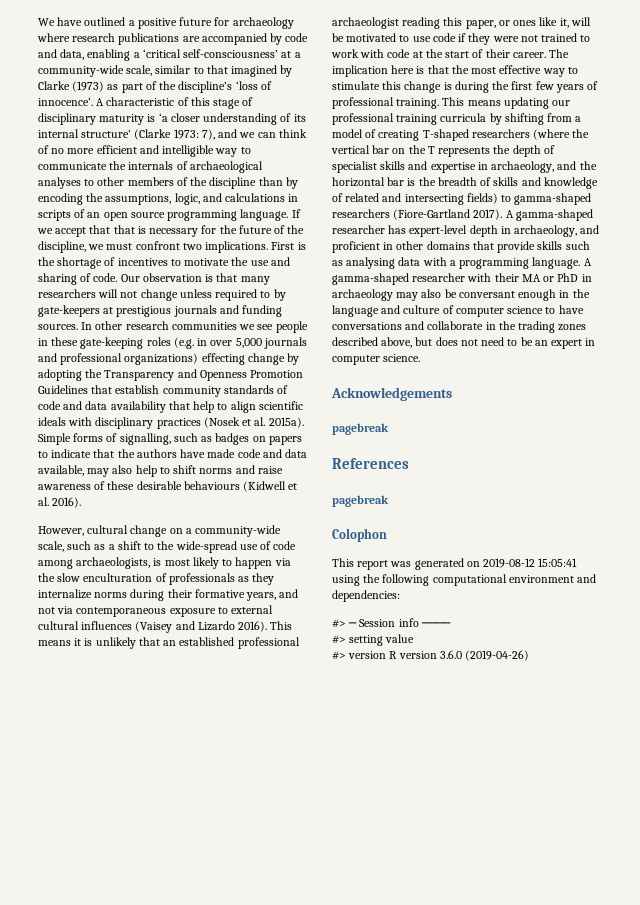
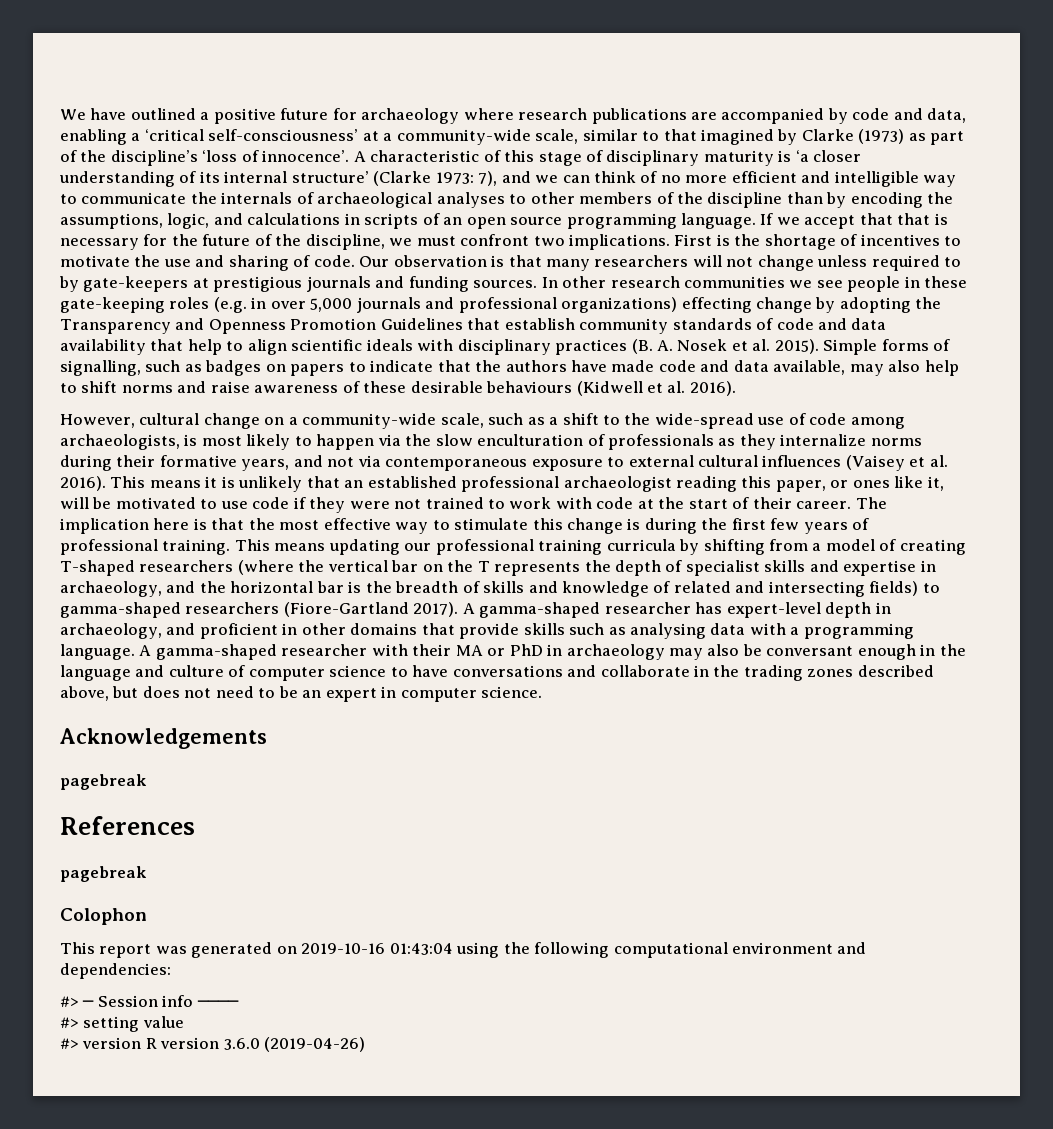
- In other research communities we see people in these gate-keeping roles (e.g. in over 5,000 journals and professional organizations) effecting change by adopting the Transparency and Openness Promotion Guidelines that establish community standards of code and data availability that help to align scientific ideals with disciplinary practices (Nosek et al. 2015a).
+ In other research communities we see people in these gate-keeping roles (e.g. in over 5,000 journals and professional organizations) effecting change by adopting the Transparency and Openness Promotion Guidelines that establish community standards of code and data availability that help to align scientific ideals with disciplinary practices (B. A. Nosek et al. 2015).
- However, cultural change on a community-wide scale, such as a shift to the wide-spread use of code among archaeologists, is most likely to happen via the slow enculturation of professionals as they internalize norms during their formative years, and not via contemporaneous exposure to external cultural influences (Vaisey and Lizardo 2016).
+ However, cultural change on a community-wide scale, such as a shift to the wide-spread use of code among archaeologists, is most likely to happen via the slow enculturation of professionals as they internalize norms during their formative years, and not via contemporaneous exposure to external cultural influences (Vaisey et al. 2016).
- This report was generated on 2019-08-12 15:05:41 using the following computational environment and dependencies:
+ This report was generated on 2019-10-16 01:43:04 using the following computational environment and dependencies:

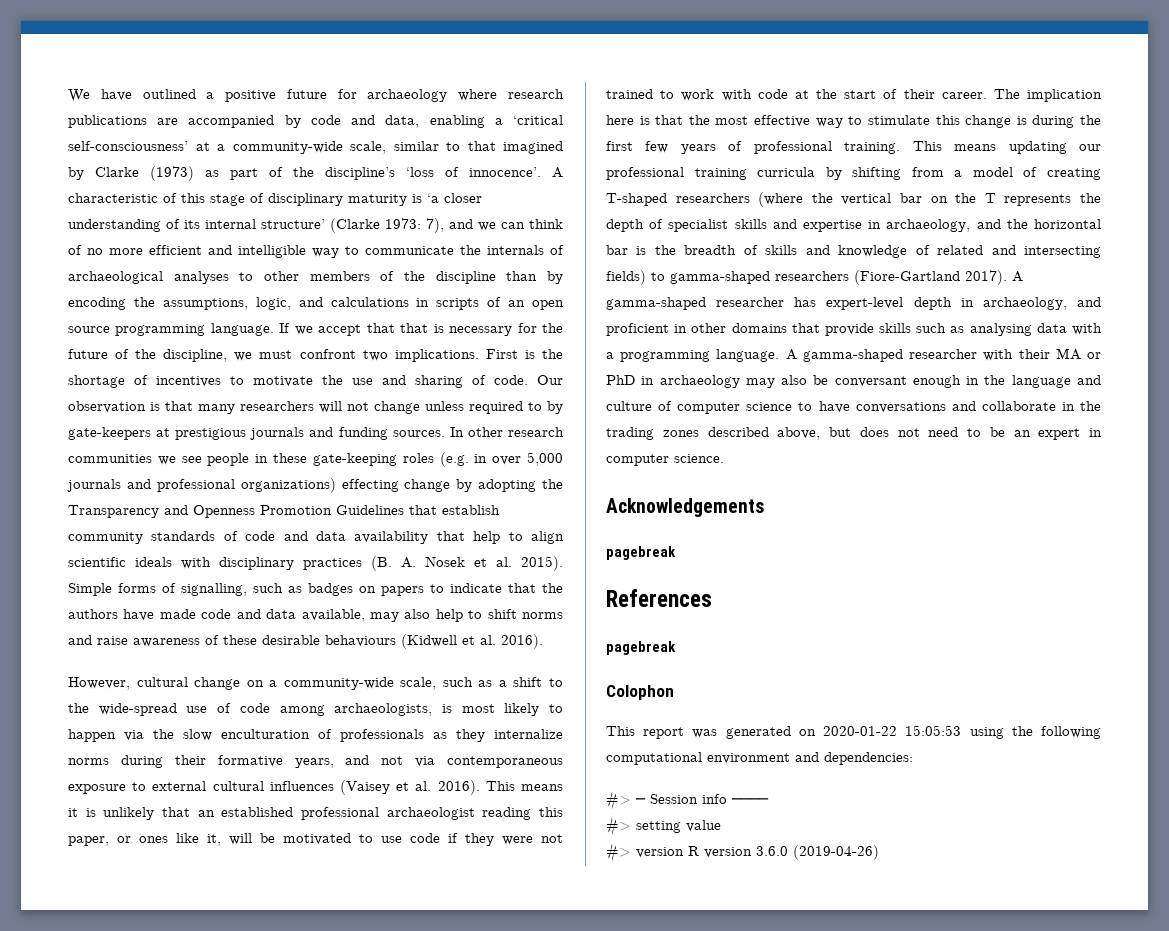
- This report was generated on 2019-10-16 01:43:04 using the following computational environment and dependencies:
+ This report was generated on 2020-01-22 15:05:53 using the following computational environment and dependencies:

